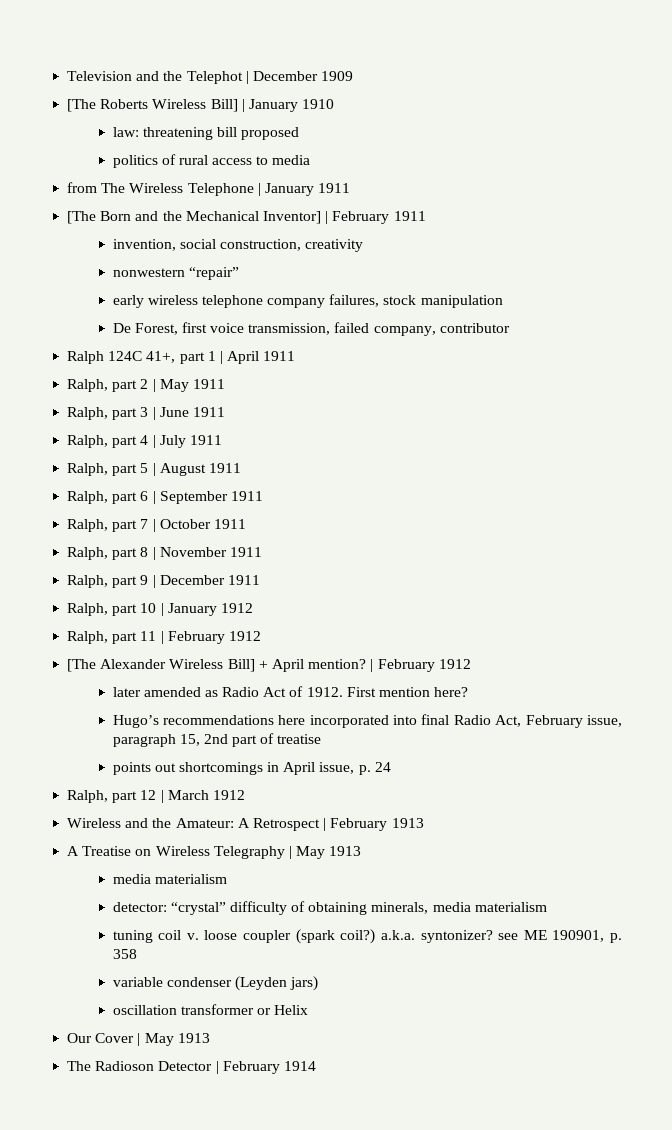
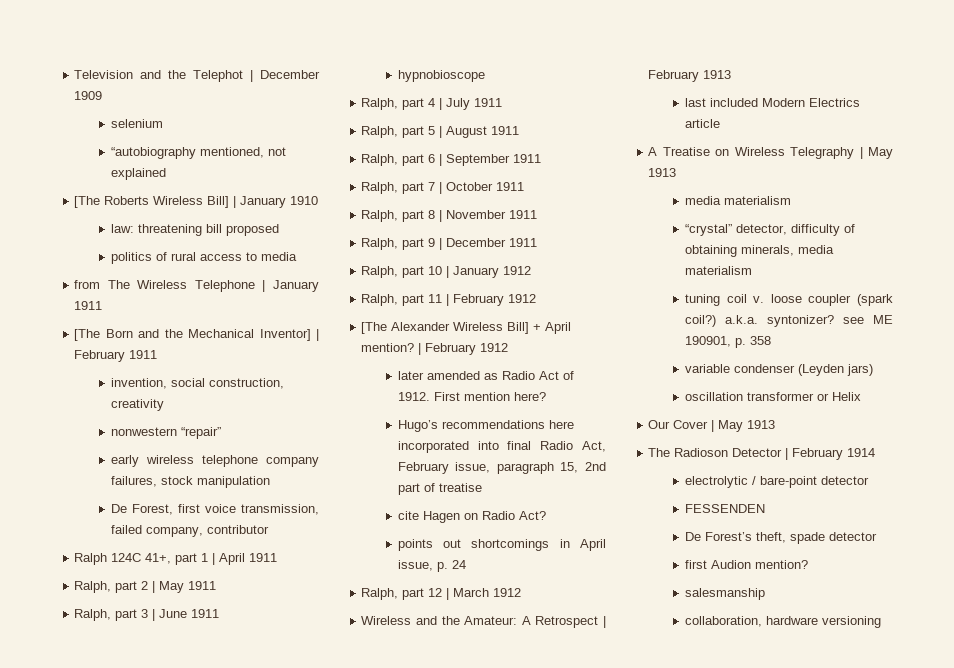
+ selenium
+ “autobiography mentioned, not explained
+ hypnobioscope
+ cite Hagen on Radio Act?
+ last included Modern Electrics article
- detector: “crystal” difficulty of obtaining minerals, media materialism
+ “crystal” detector, difficulty of obtaining minerals, media materialism
+ electrolytic / bare-point detector
+ FESSENDEN
+ De Forest’s theft, spade detector
+ first Audion mention?
+ salesmanship
+ collaboration, hardware versioning

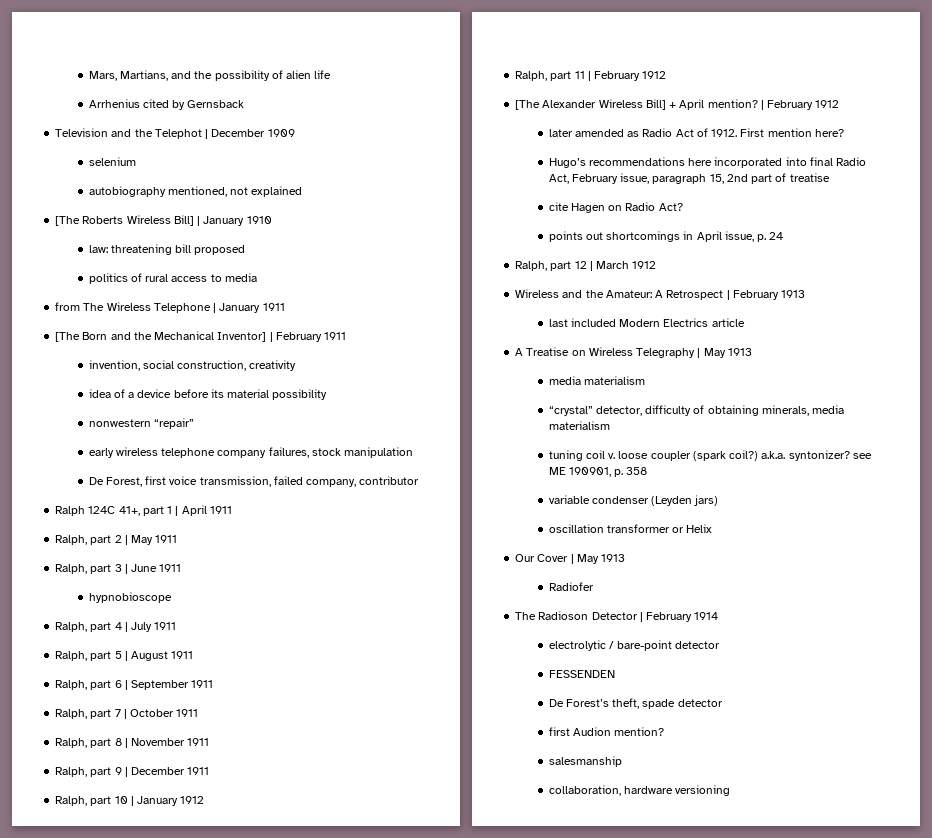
+ Mars, Martians, and the possibility of alien life
+ Arrhenius cited by Gernsback
- “autobiography mentioned, not explained
+ autobiography mentioned, not explained
+ idea of a device before its material possibility
+ Radiofer

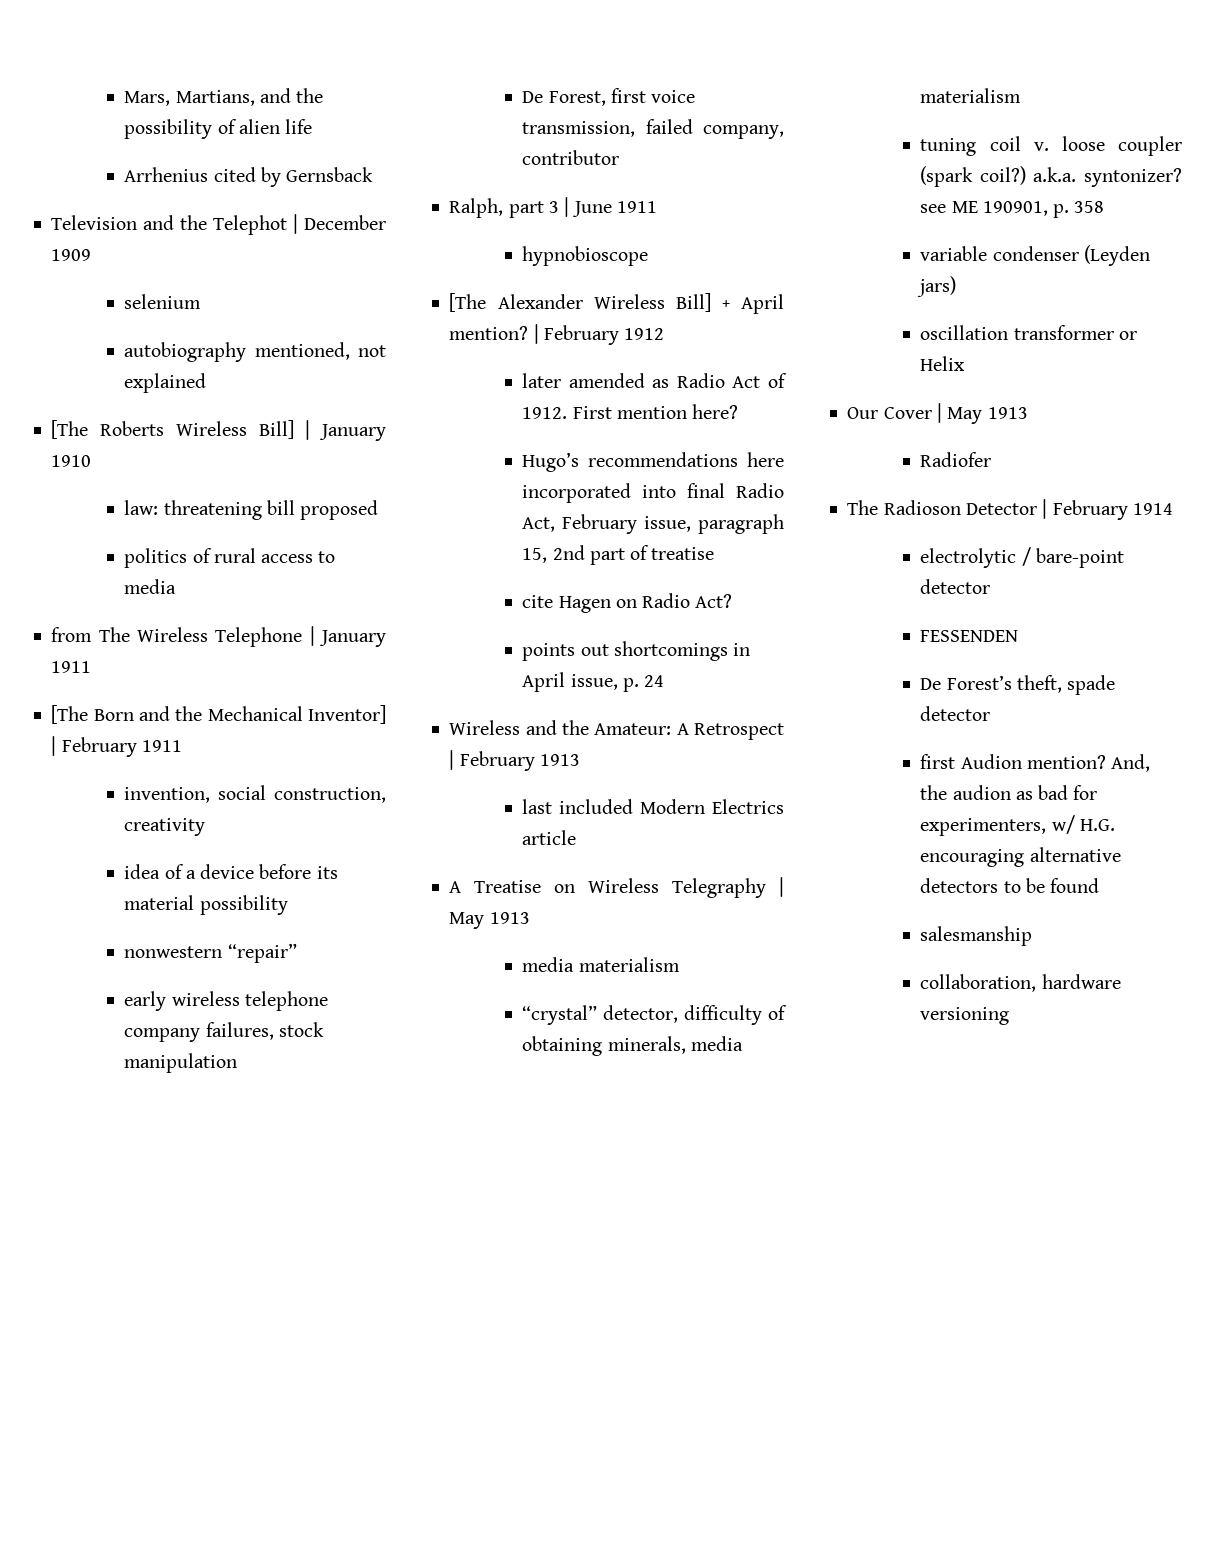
- Ralph 124C 41+, part 1 | April 1911
- Ralph, part 2 | May 1911
- Ralph, part 4 | July 1911
- Ralph, part 5 | August 1911
- Ralph, part 6 | September 1911
- Ralph, part 7 | October 1911
- Ralph, part 8 | November 1911
- Ralph, part 9 | December 1911
- Ralph, part 10 | January 1912
- Ralph, part 11 | February 1912
- Ralph, part 12 | March 1912
+ And, the audion as bad for experimenters, w/ H.G. encouraging alternative detectors to be found

